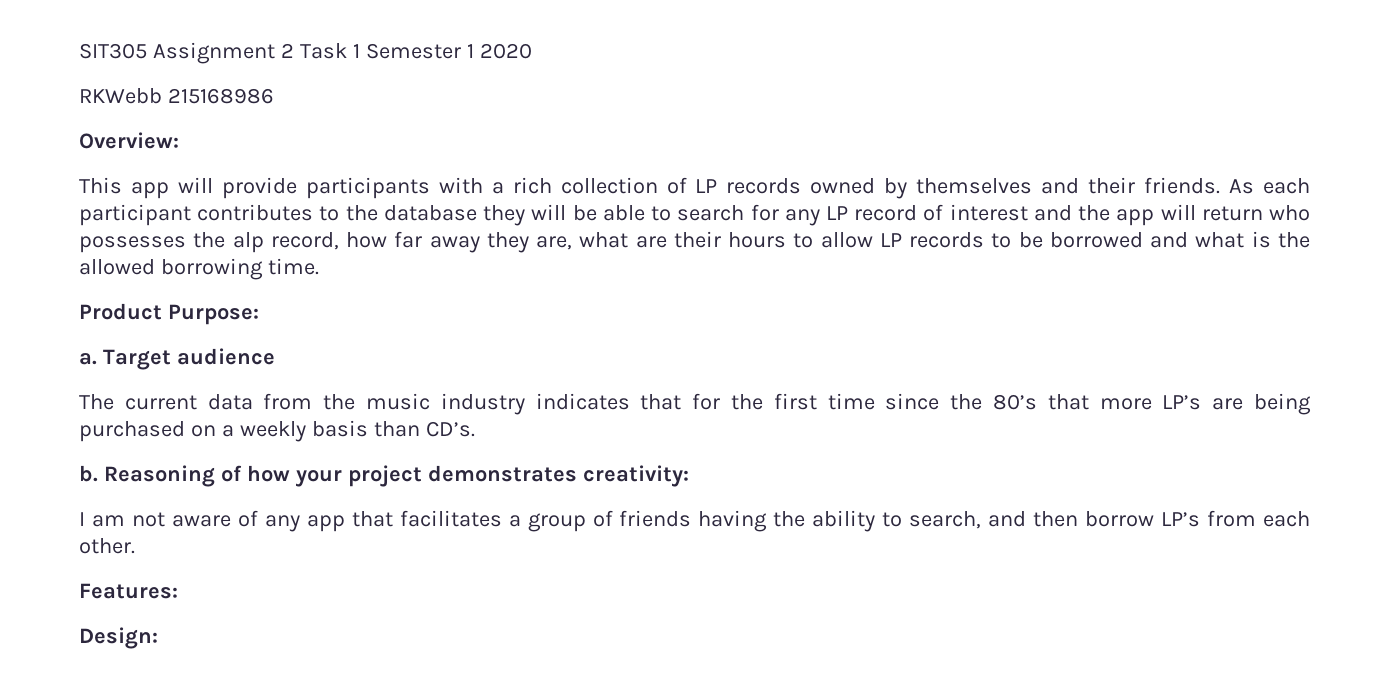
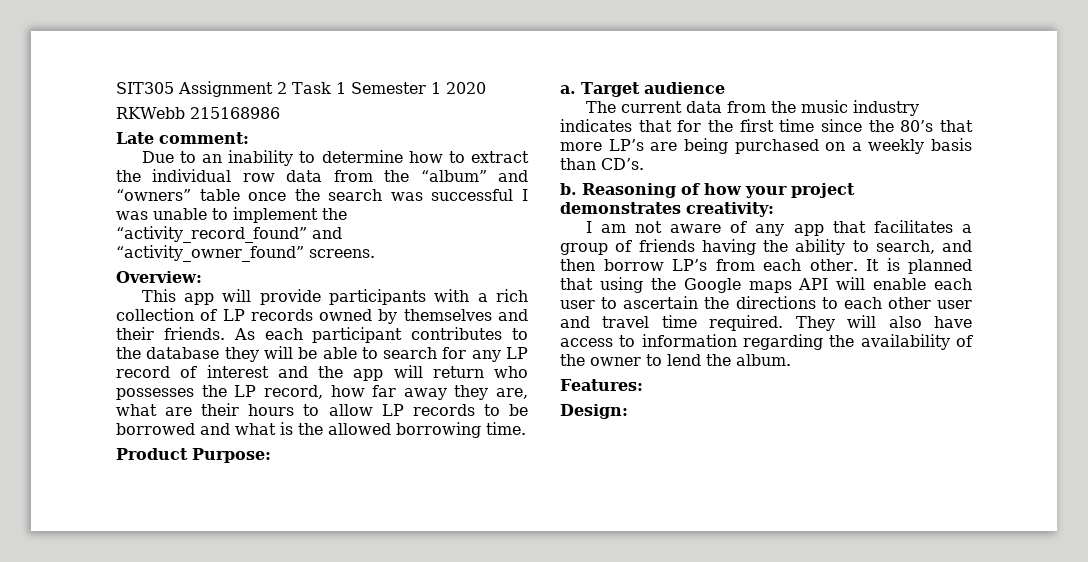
+ Late comment:
+ Due to an inability to determine how to extract the individual row data from the “album” and “owners” table once the search was successful I was unable to implement the “activity_record_found” and “activity_owner_found” screens.
- As each participant contributes to the database they will be able to search for any LP record of interest and the app will return who possesses the alp record, how far away they are, what are their hours to allow LP records to be borrowed and what is the allowed borrowing time.
+ As each participant contributes to the database they will be able to search for any LP record of interest and the app will return who possesses the LP record, how far away they are, what are their hours to allow LP records to be borrowed and what is the allowed borrowing time.
+ It is planned that using the Google maps API will enable each user to ascertain the directions to each other user and travel time required. They will also have access to information regarding the availability of the owner to lend the album.

